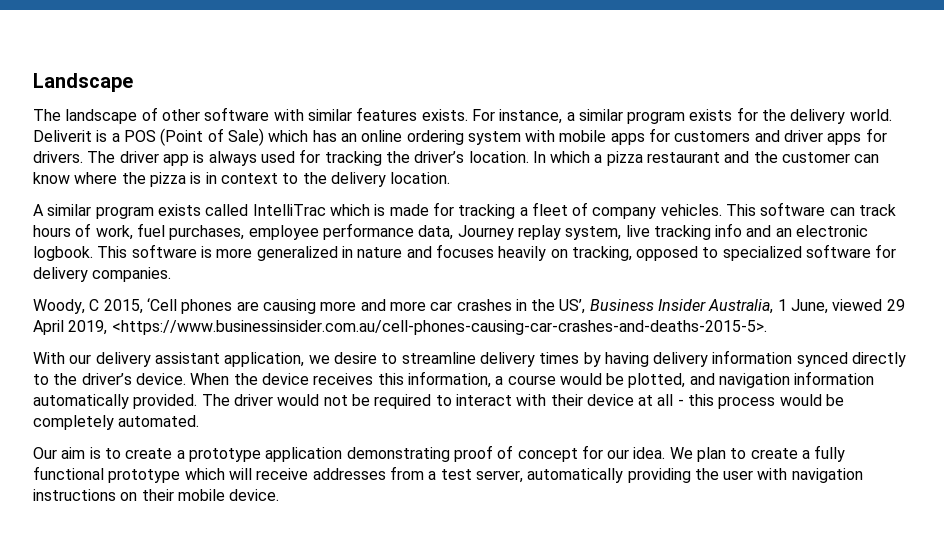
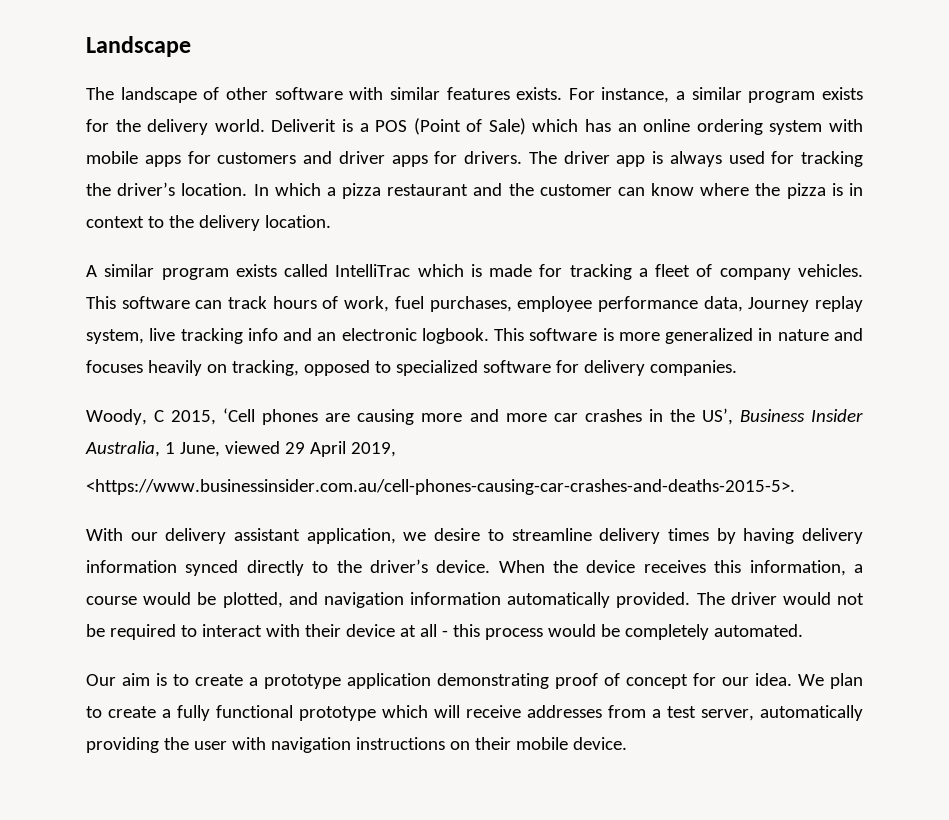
- Woody, C 2015, ‘Cell phones are causing more and more car crashes in the US’, Business Insider Australia, 1 June, viewed 29 April 2019, <https://www.businessinsider.com.au/cell-phones-causing-car-crashes-and-deaths-2015-5>.
+ Woody, C 2015, ‘Cell phones are causing more and more car crashes in the US’, Business Insider Australia, 1 June, viewed 29 April 2019,
+ <https://www.businessinsider.com.au/cell-phones-causing-car-crashes-and-deaths-2015-5>.

